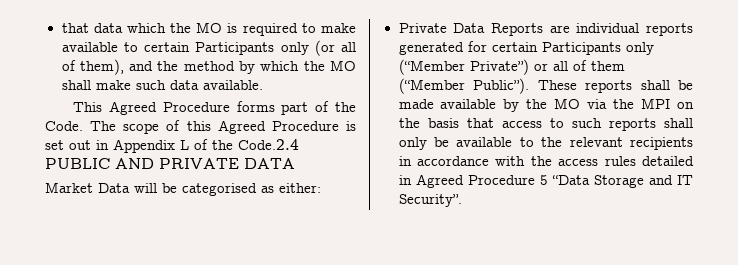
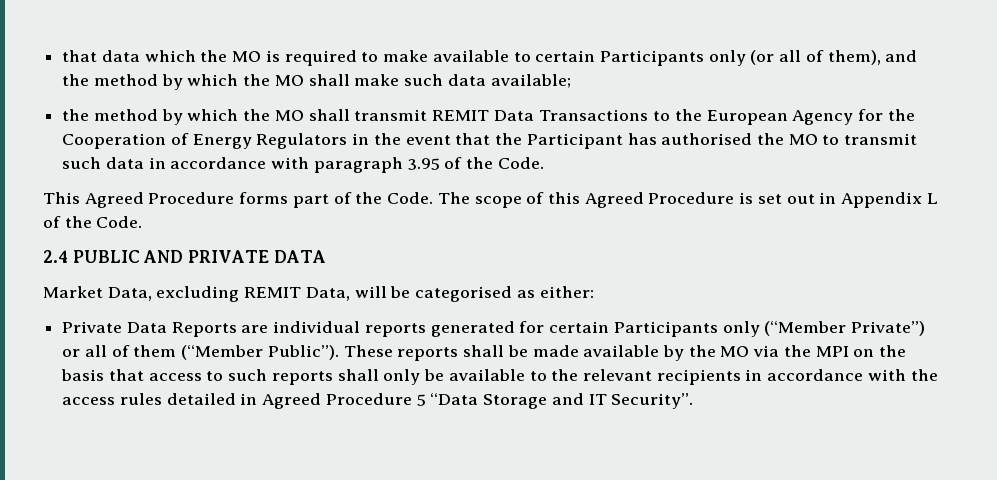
- that data which the MO is required to make available to certain Participants only (or all of them), and the method by which the MO shall make such data available.
+ that data which the MO is required to make available to certain Participants only (or all of them), and the method by which the MO shall make such data available;
+ the method by which the MO shall transmit REMIT Data Transactions to the European Agency for the Cooperation of Energy Regulators in the event that the Participant has authorised the MO to transmit such data in accordance with paragraph 3.95 of the Code.
- The scope of this Agreed Procedure is set out in Appendix L of the Code.2.4 PUBLIC AND PRIVATE DATA
+ The scope of this Agreed Procedure is set out in Appendix L of the Code.
+ 2.4 PUBLIC AND PRIVATE DATA
- Market Data will be categorised as either:
+ Market Data, excluding REMIT Data, will be categorised as either:

